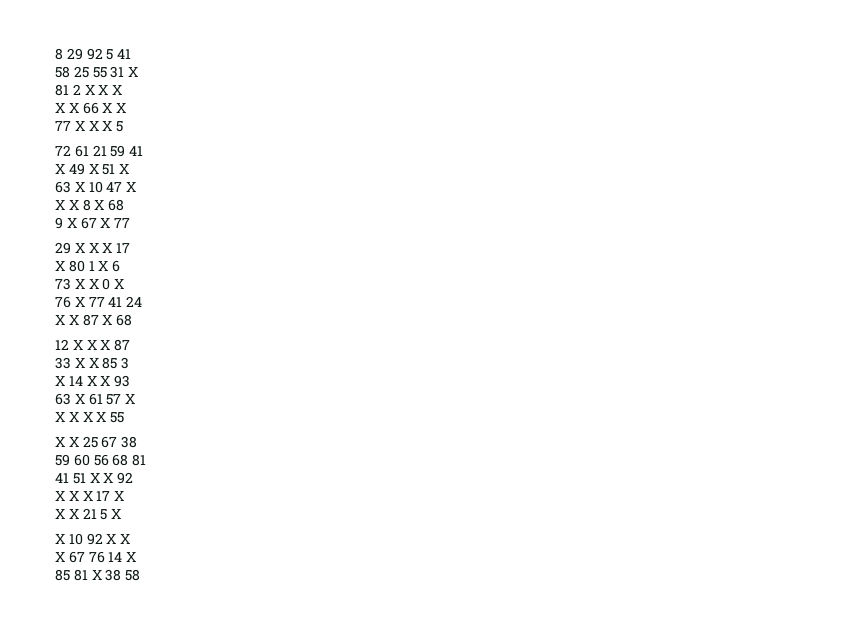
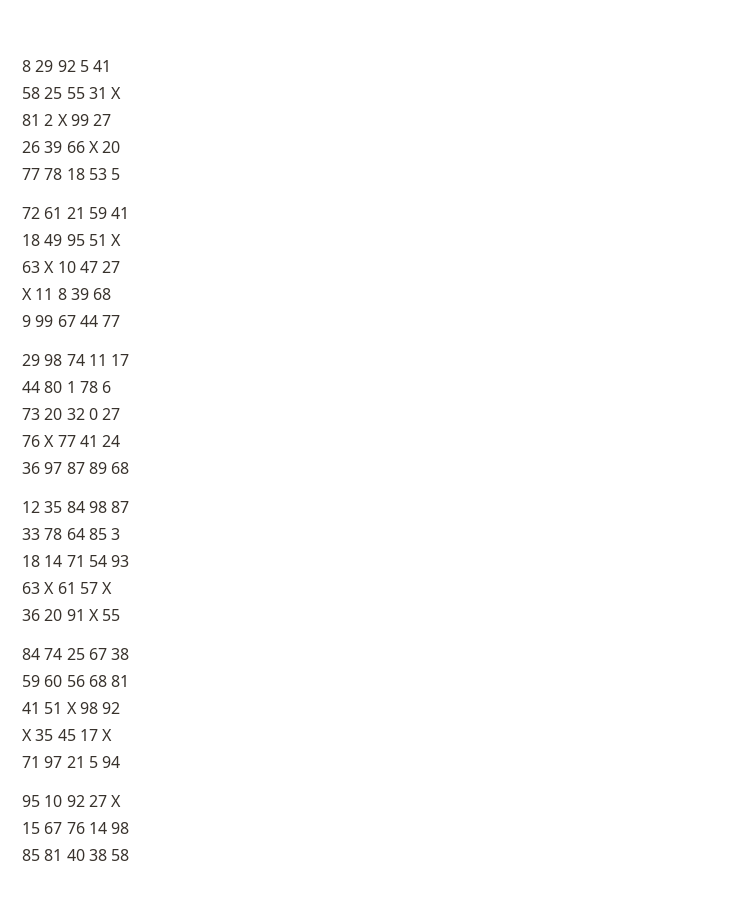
- 81 2 X X X
- X X 66 X X
- 77 X X X 5
+ 81 2 X 99 27
+ 26 39 66 X 20
+ 77 78 18 53 5
- X 49 X 51 X
+ 18 49 95 51 X
- 63 X 10 47 X
- X X 8 X 68
+ 63 X 10 47 27
+ X 11 8 39 68
- 9 X 67 X 77
+ 9 99 67 44 77
- 29 X X X 17
+ 29 98 74 11 17
- X 80 1 X 6
+ 44 80 1 78 6
- 73 X X 0 X
+ 73 20 32 0 27
- X X 87 X 68
+ 36 97 87 89 68
- 12 X X X 87
+ 12 35 84 98 87
- 33 X X 85 3
+ 33 78 64 85 3
- X 14 X X 93
+ 18 14 71 54 93
- X X X X 55
+ 36 20 91 X 55
- X X 25 67 38
+ 84 74 25 67 38
- 41 51 X X 92
+ 41 51 X 98 92
- X X X 17 X
+ X 35 45 17 X
- X X 21 5 X
- X 10 92 X X
- X 67 76 14 X
+ 71 97 21 5 94
+ 95 10 92 27 X
+ 15 67 76 14 98
- 85 81 X 38 58
+ 85 81 40 38 58

